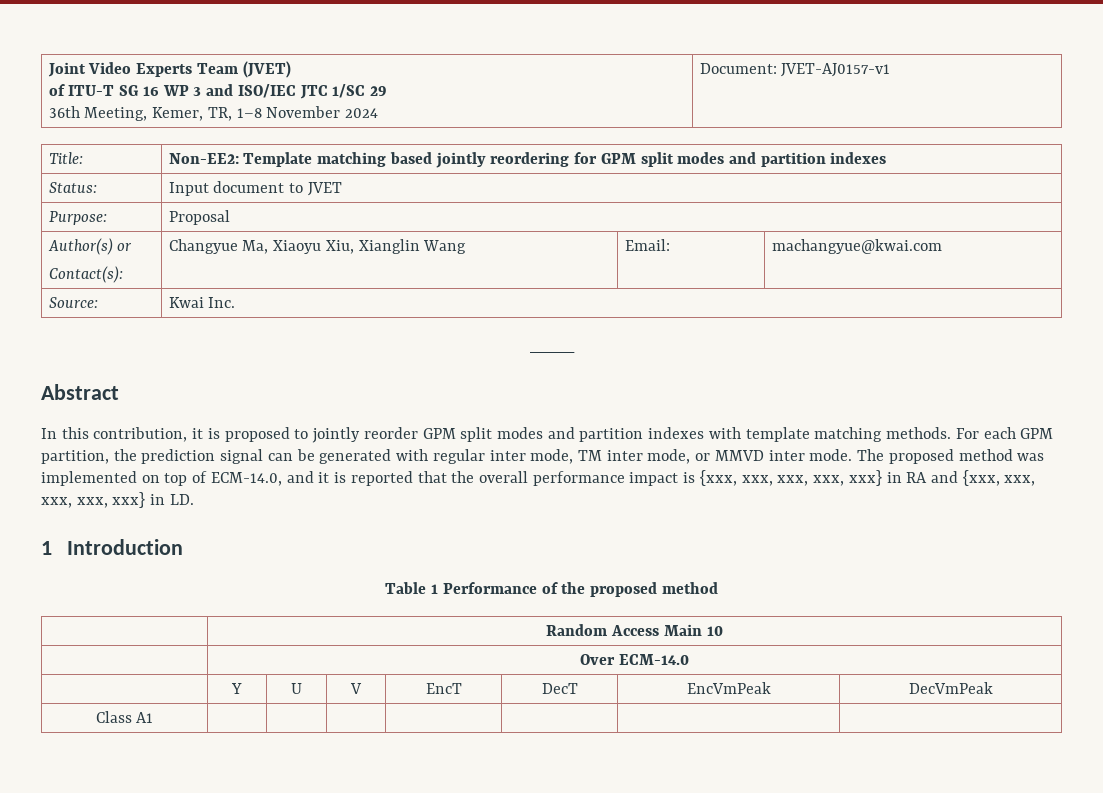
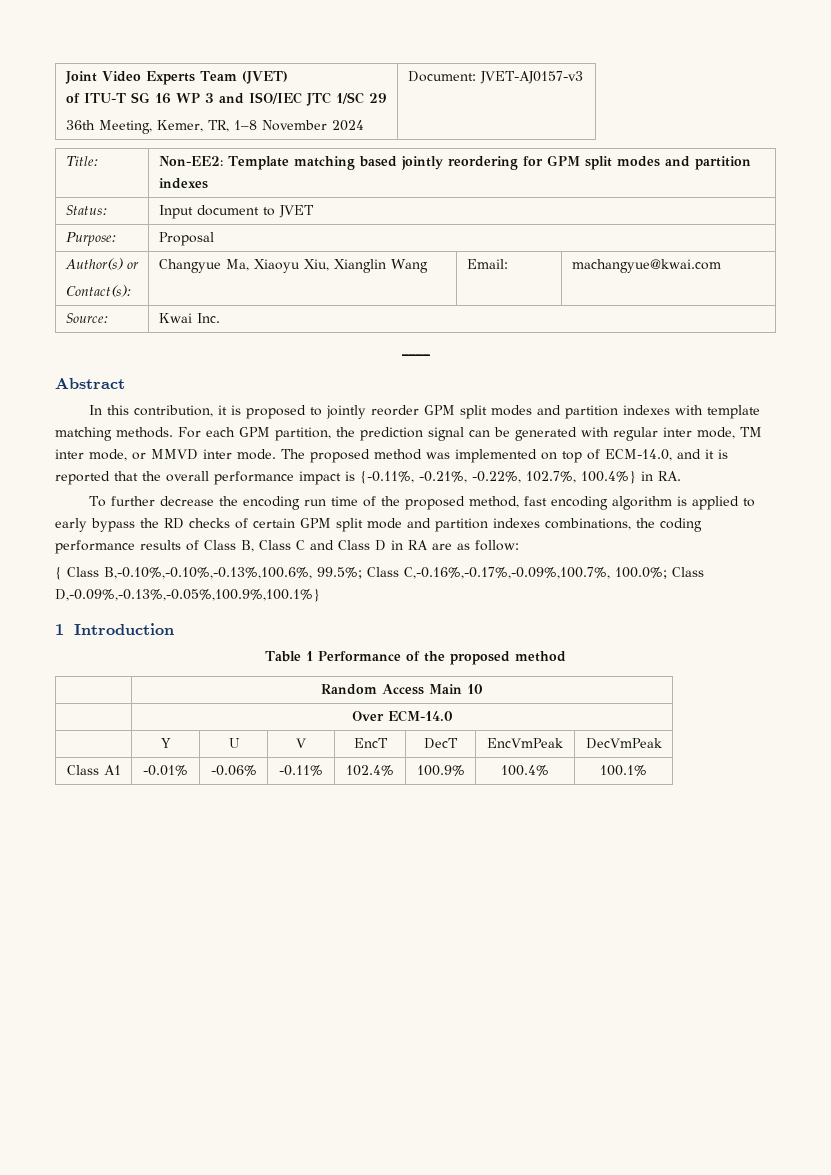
  Joint Video Experts Team (JVET)
  of ITU-T SG 16 WP 3 and ISO/IEC JTC 1/SC 29
- 36th Meeting, Kemer, TR, 1–8 November 2024 | Document: JVET-AJ0157-v1
+ 36th Meeting, Kemer, TR, 1–8 November 2024 | Document: JVET-AJ0157-v3
- The proposed method was implemented on top of ECM-14.0, and it is reported that the overall performance impact is {xxx, xxx, xxx, xxx, xxx} in RA and {xxx, xxx, xxx, xxx, xxx} in LD.
+ The proposed method was implemented on top of ECM-14.0, and it is reported that the overall performance impact is {-0.11%, -0.21%, -0.22%, 102.7%, 100.4%} in RA.
+ To further decrease the encoding run time of the proposed method, fast encoding algorithm is applied to early bypass the RD checks of certain GPM split mode and partition indexes combinations, the coding performance results of Class B, Class C and Class D in RA are as follow:
+ { Class B,-0.10%,-0.10%,-0.13%,100.6%, 99.5%; Class C,-0.16%,-0.17%,-0.09%,100.7%, 100.0%; Class D,-0.09%,-0.13%,-0.05%,100.9%,100.1%}
- Class A1 | | | | | | |
+ Class A1 | -0.01% | -0.06% | -0.11% | 102.4% | 100.9% | 100.4% | 100.1%

